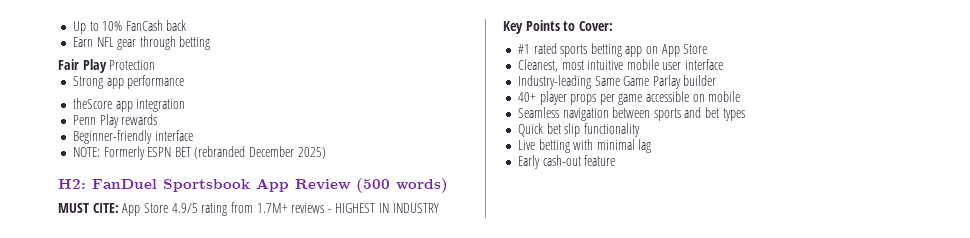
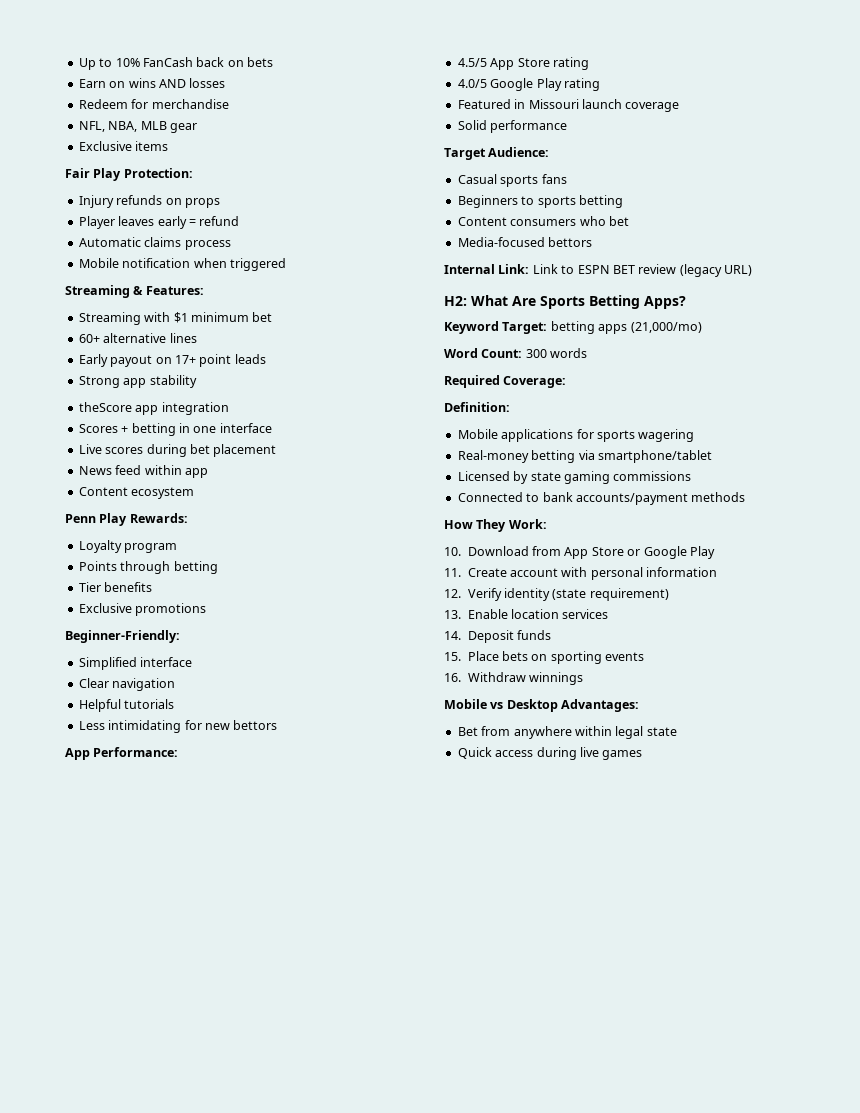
- Up to 10% FanCash back
+ Up to 10% FanCash back on bets
- Earn NFL gear through betting
+ Earn on wins AND losses
+ Redeem for merchandise
+ NFL, NBA, MLB gear
+ Exclusive items
- Fair Play Protection
+ Fair Play Protection:
+ Injury refunds on props
+ Player leaves early = refund
+ Automatic claims process
+ Mobile notification when triggered
+ Streaming & Features:
+ Streaming with $1 minimum bet
+ 60+ alternative lines
+ Early payout on 17+ point leads
- Strong app performance
+ Strong app stability
- Penn Play rewards
- Beginner-friendly interface
- NOTE: Formerly ESPN BET (rebranded December 2025)
- H2: FanDuel Sportsbook App Review (500 words)
- MUST CITE: App Store 4.9/5 rating from 1.7M+ reviews - HIGHEST IN INDUSTRY
- Key Points to Cover:
- #1 rated sports betting app on App Store
- Cleanest, most intuitive mobile user interface
- Industry-leading Same Game Parlay builder
- 40+ player props per game accessible on mobile
- Seamless navigation between sports and bet types
- Quick bet slip functionality
- Live betting with minimal lag
- Early cash-out feature
+ Scores + betting in one interface
+ Live scores during bet placement
+ News feed within app
+ Content ecosystem
+ Penn Play Rewards:
+ Loyalty program
+ Points through betting
+ Tier benefits
+ Exclusive promotions
+ Beginner-Friendly:
+ Simplified interface
+ Clear navigation
+ Helpful tutorials
+ Less intimidating for new bettors
+ App Performance:
+ 4.5/5 App Store rating
+ 4.0/5 Google Play rating
+ Featured in Missouri launch coverage
+ Solid performance
+ Target Audience:
+ Casual sports fans
+ Beginners to sports betting
+ Content consumers who bet
+ Media-focused bettors
+ Internal Link: Link to ESPN BET review (legacy URL)
+ H2: What Are Sports Betting Apps?
+ Keyword Target: betting apps (21,000/mo)
+ Word Count: 300 words
+ Required Coverage:
+ Definition:
+ Mobile applications for sports wagering
+ Real-money betting via smartphone/tablet
+ Licensed by state gaming commissions
+ Connected to bank accounts/payment methods
+ How They Work:
+ 10. Download from App Store or Google Play
+ 11. Create account with personal information
+ 12. Verify identity (state requirement)
+ 13. Enable location services
+ 14. Deposit funds
+ 15. Place bets on sporting events
+ 16. Withdraw winnings
+ Mobile vs Desktop Advantages:
+ Bet from anywhere within legal state
+ Quick access during live games

